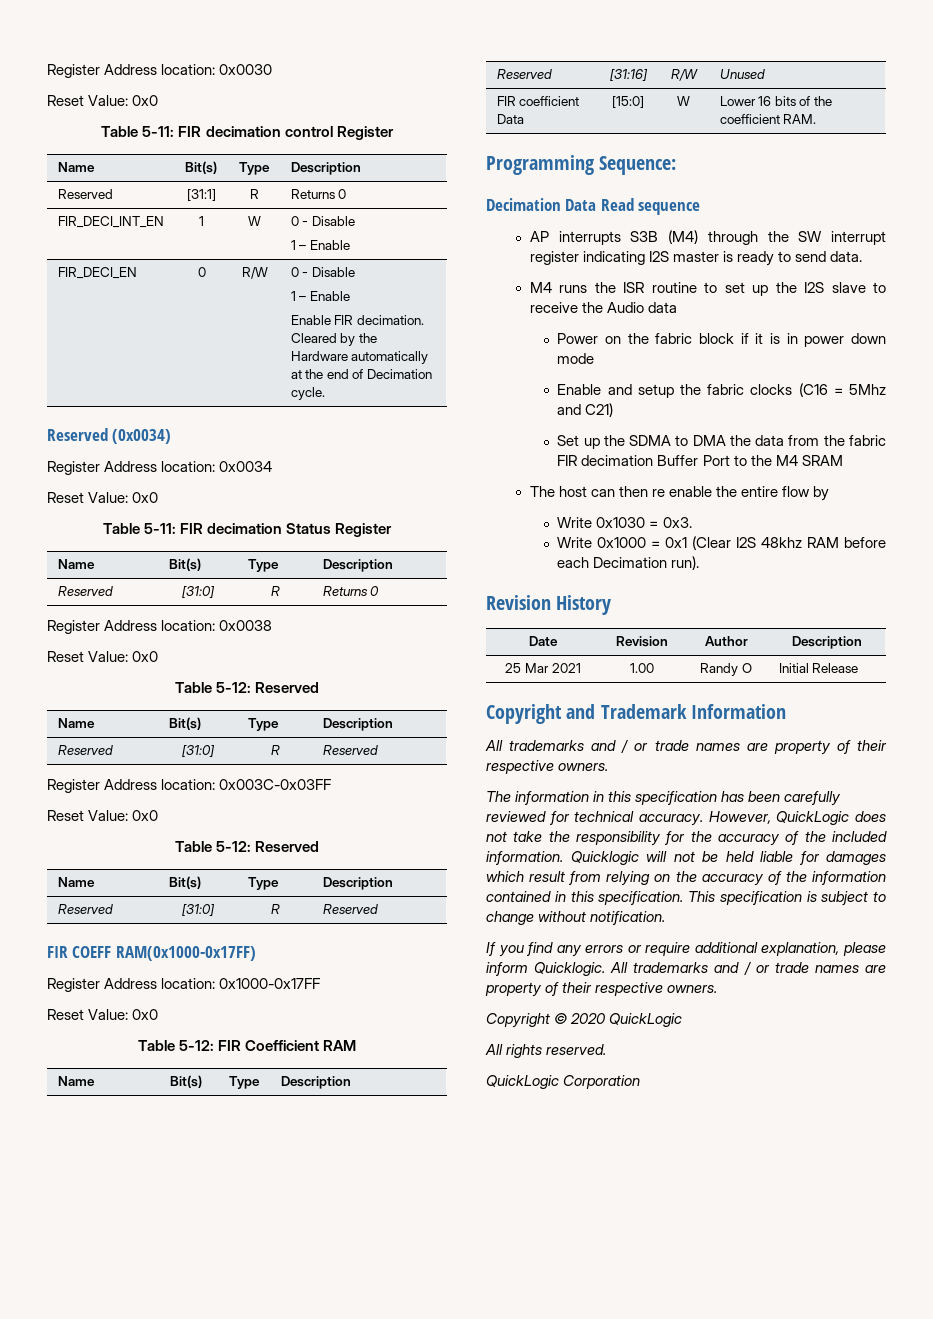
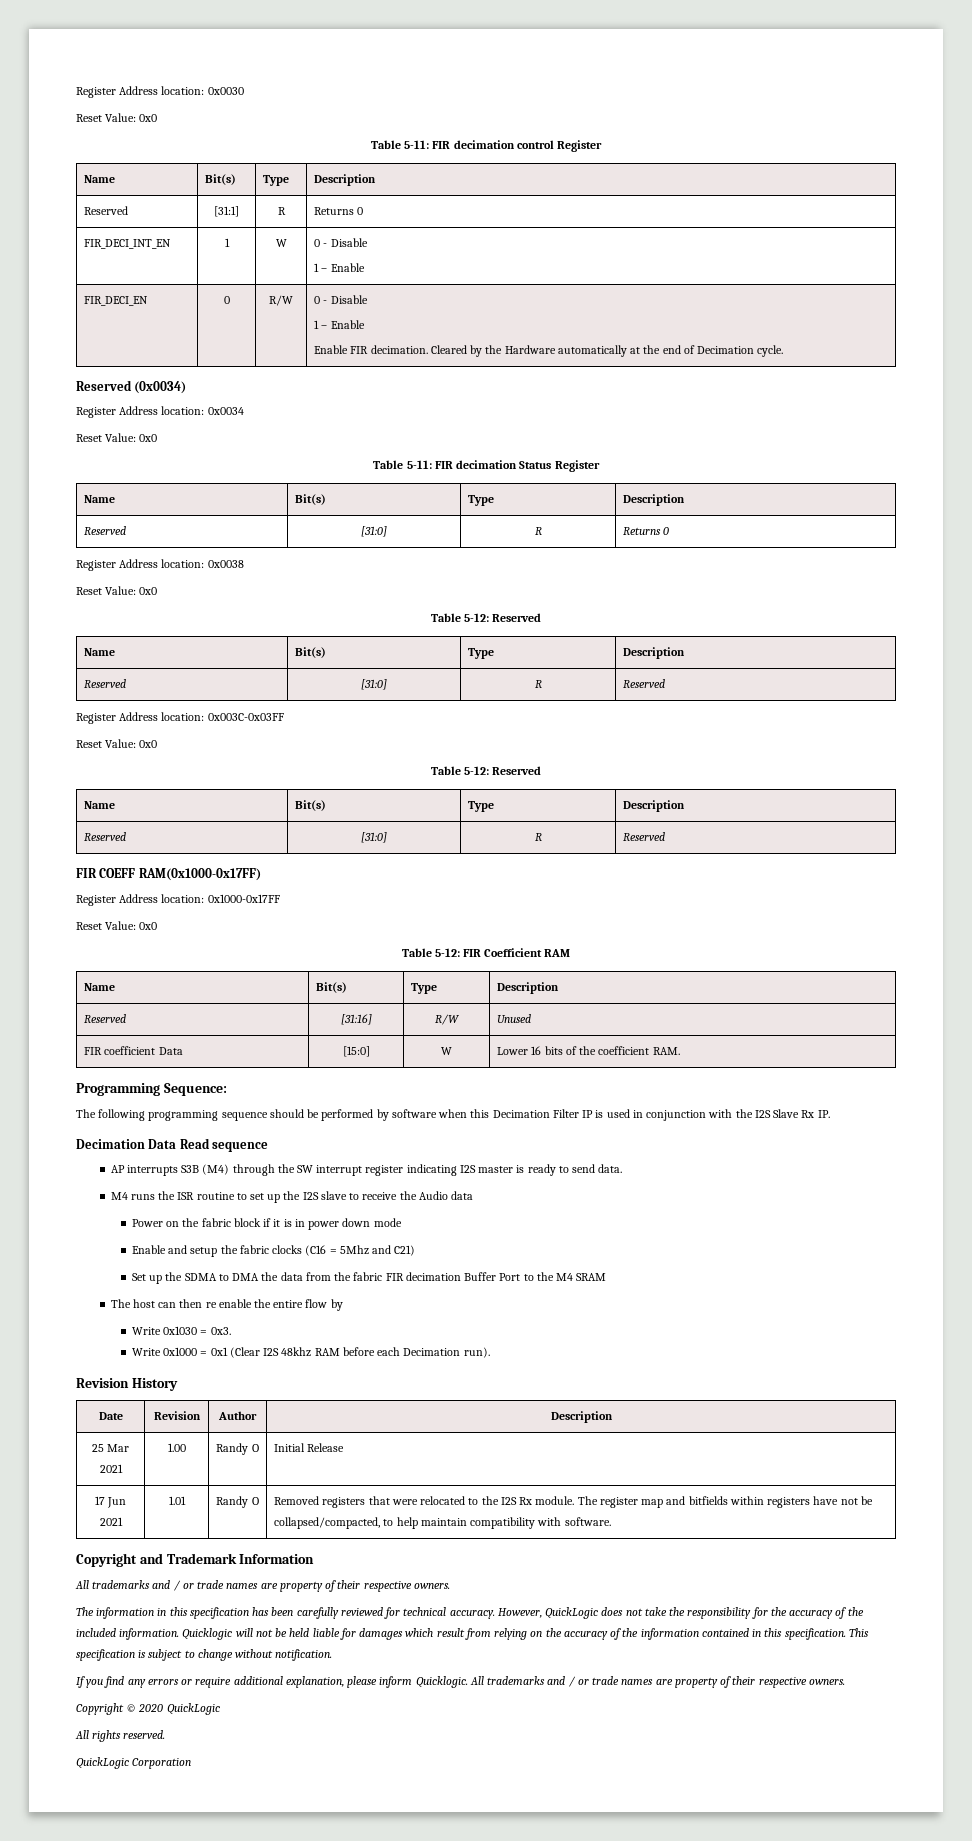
+ The following programming sequence should be performed by software when this Decimation Filter IP is used in conjunction with the I2S Slave Rx IP.
+ 17 Jun 2021 | 1.01 | Randy O | Removed registers that were relocated to the I2S Rx module. The register map and bitfields within registers have not be collapsed/compacted, to help maintain compatibility with software.

